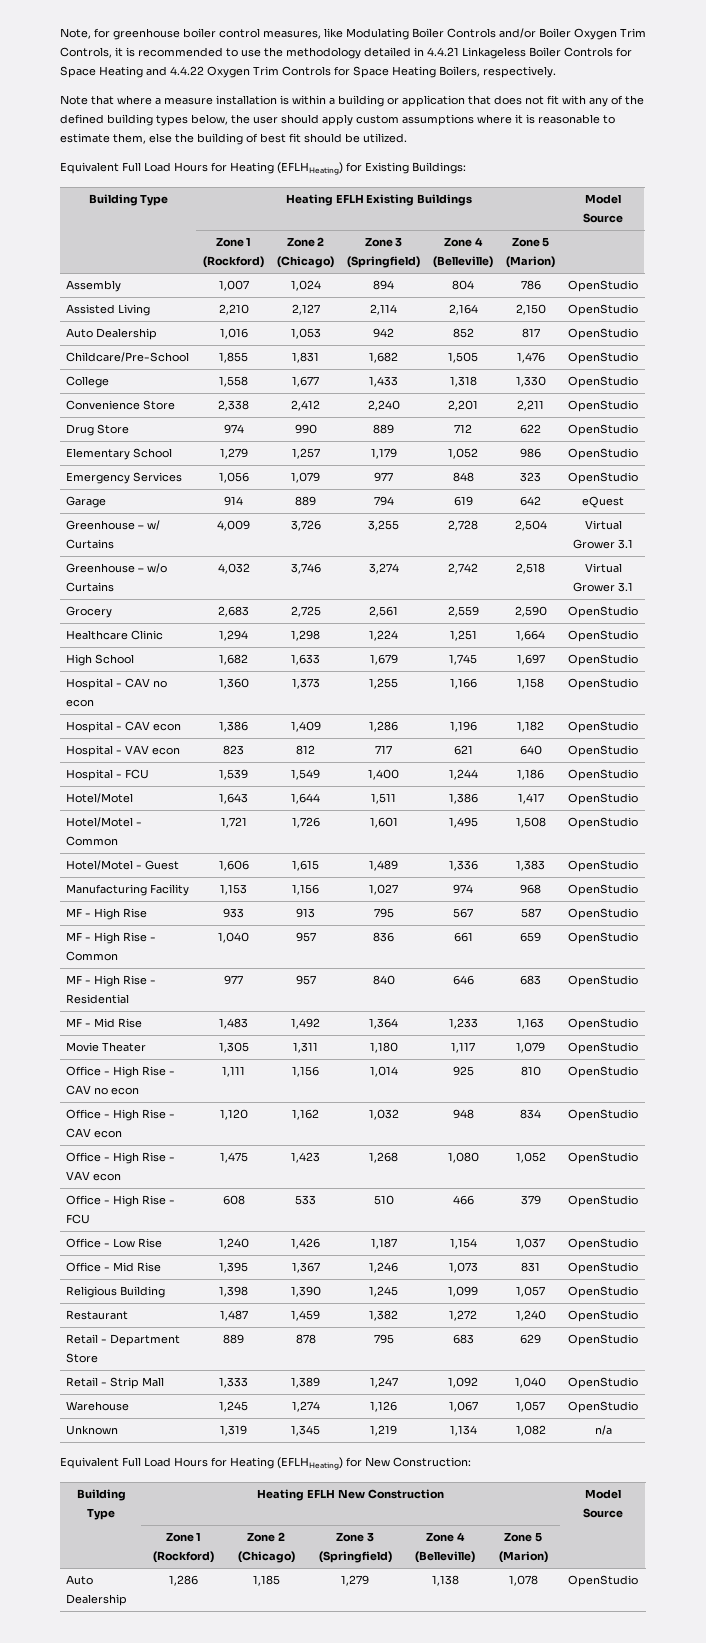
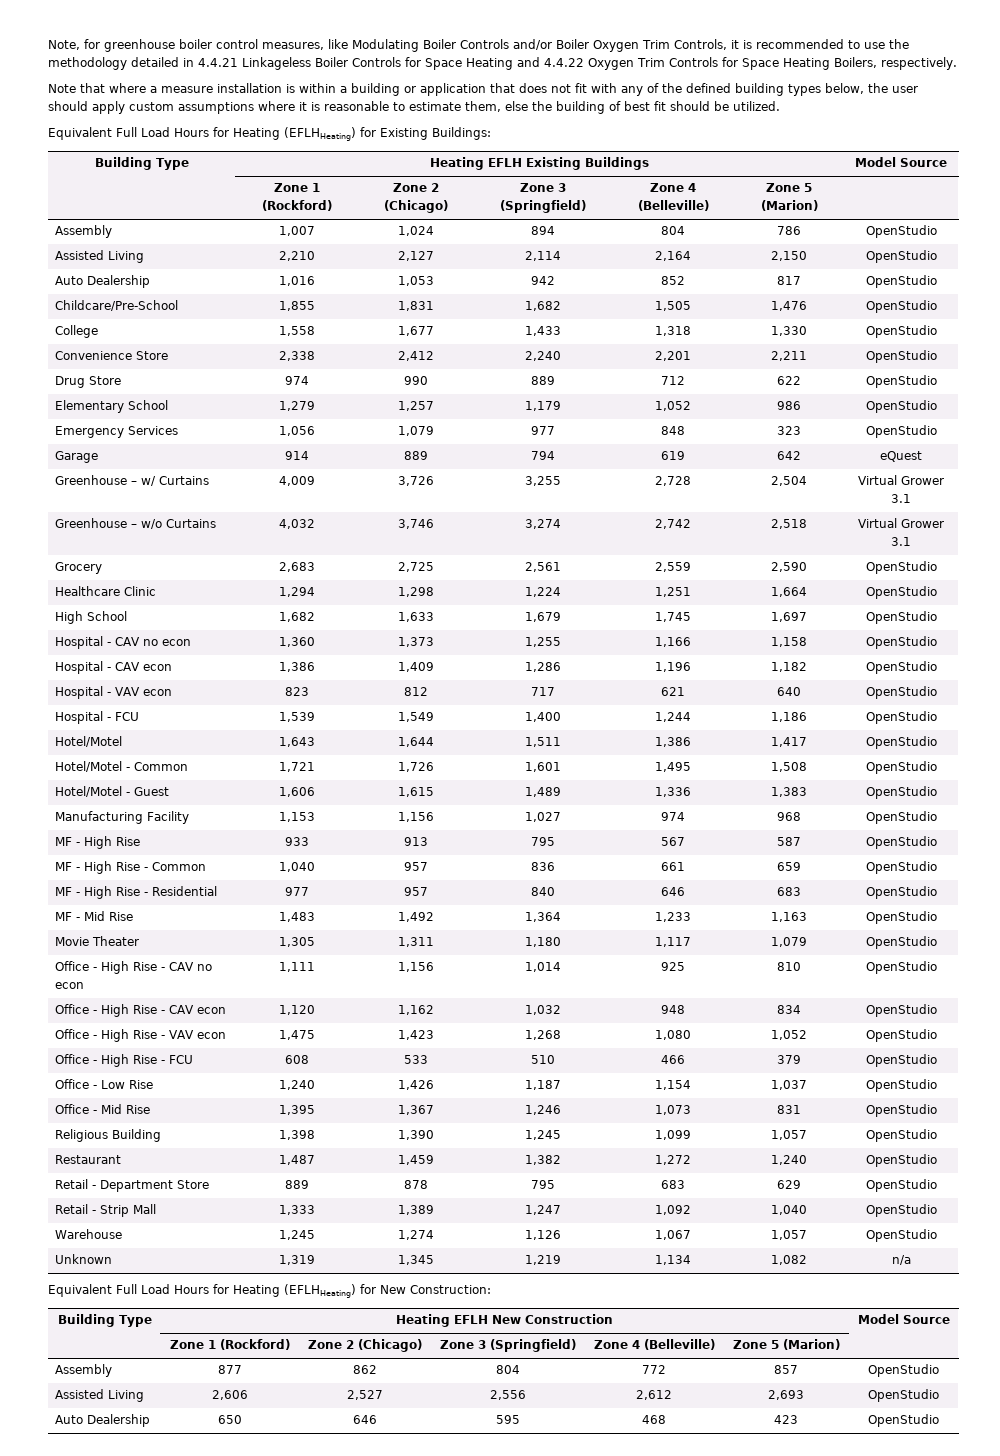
- Auto Dealership | 1,286 | 1,185 | 1,279 | 1,138 | 1,078 | OpenStudio
+ Assembly | 877 | 862 | 804 | 772 | 857 | OpenStudio
+ Assisted Living | 2,606 | 2,527 | 2,556 | 2,612 | 2,693 | OpenStudio
+ Auto Dealership | 650 | 646 | 595 | 468 | 423 | OpenStudio

